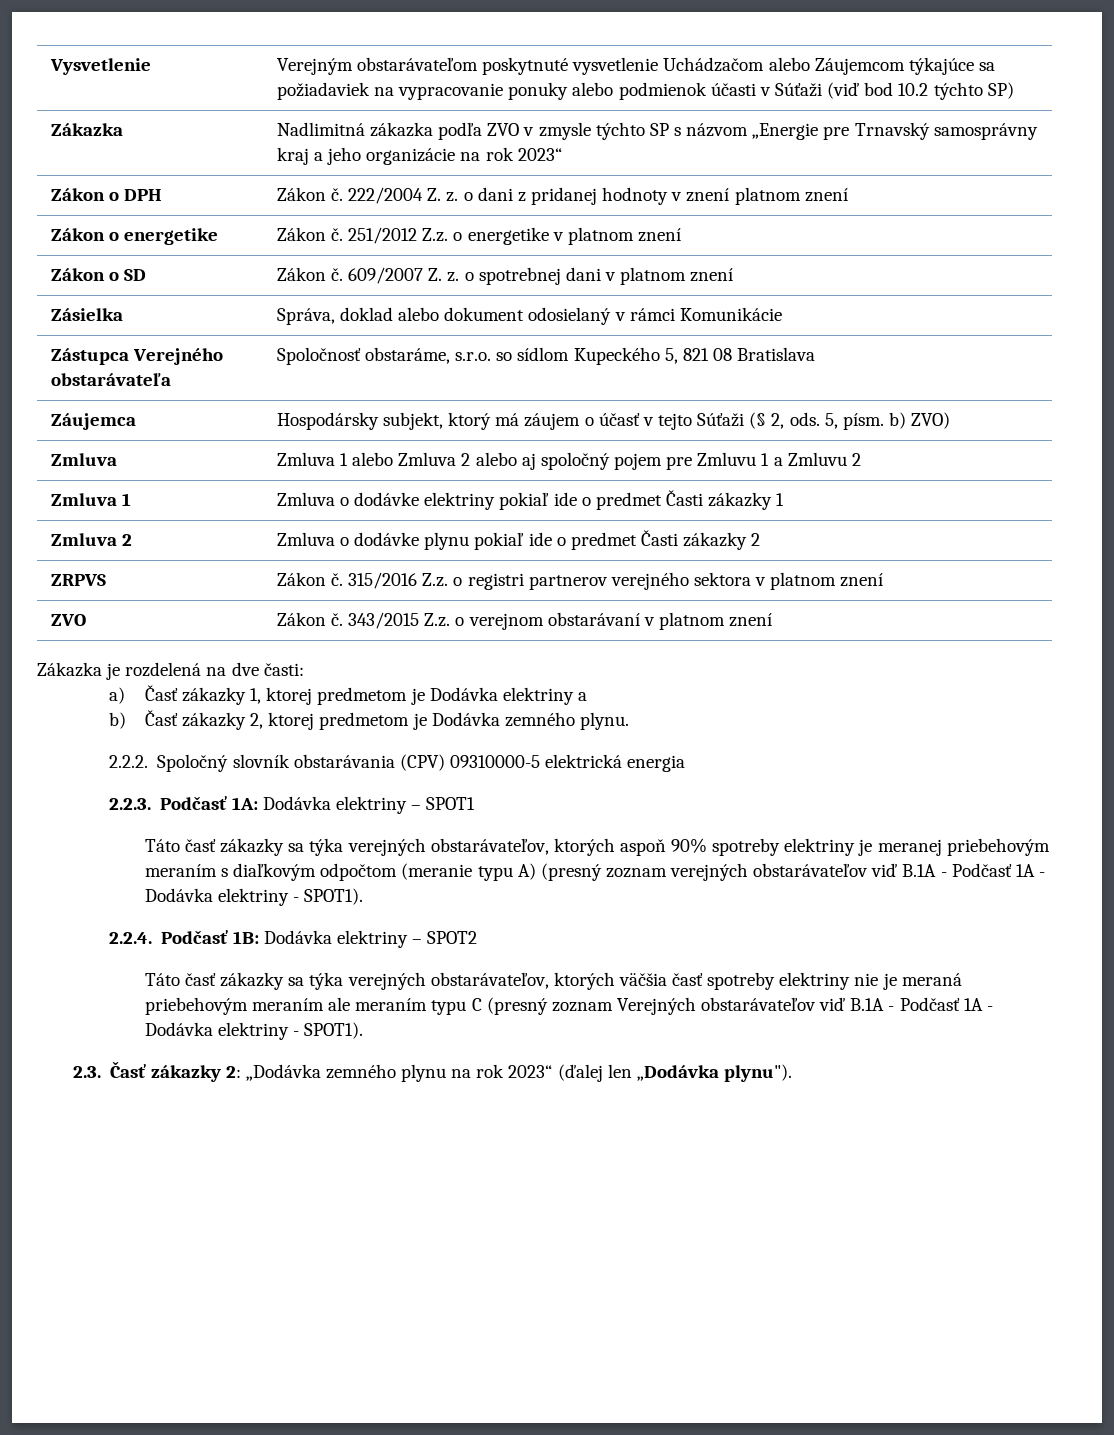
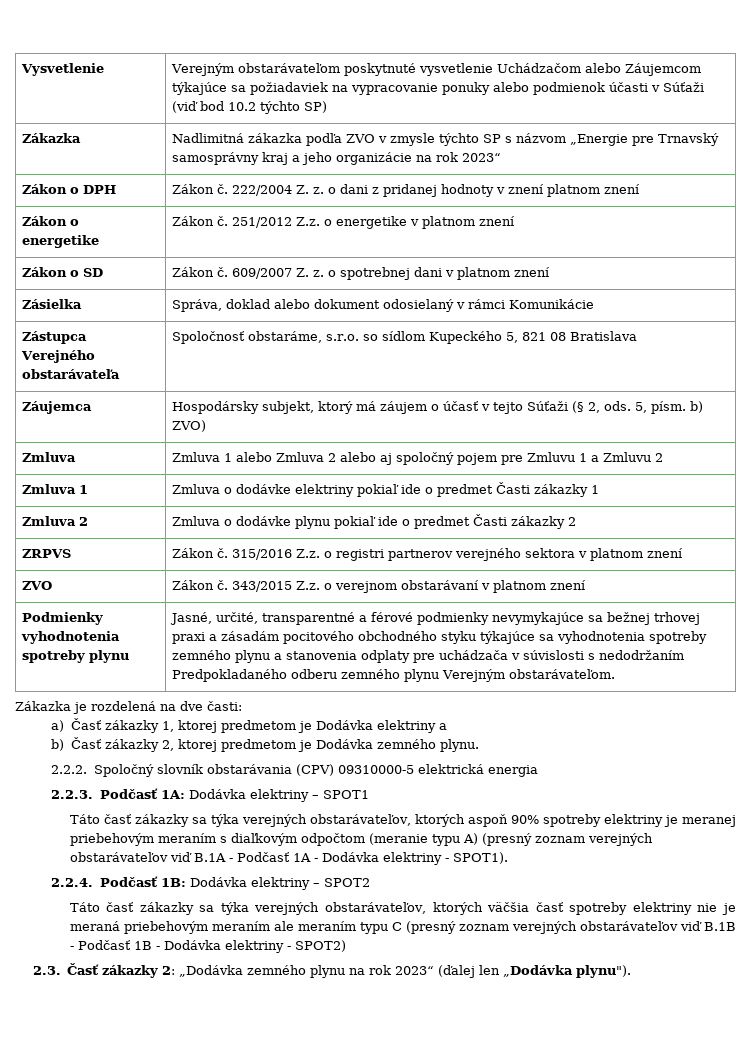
+ Podmienky vyhodnotenia spotreby plynu | Jasné, určité, transparentné a férové podmienky nevymykajúce sa bežnej trhovej praxi a zásadám pocitového obchodného styku týkajúce sa vyhodnotenia spotreby zemného plynu a stanovenia odplaty pre uchádzača v súvislosti s nedodržaním Predpokladaného odberu zemného plynu Verejným obstarávateľom.
- Táto časť zákazky sa týka verejných obstarávateľov, ktorých väčšia časť spotreby elektriny nie je meraná priebehovým meraním ale meraním typu C (presný zoznam Verejných obstarávateľov viď B.1A - Podčasť 1A - Dodávka elektriny - SPOT1).
+ Táto časť zákazky sa týka verejných obstarávateľov, ktorých väčšia časť spotreby elektriny nie je meraná priebehovým meraním ale meraním typu C (presný zoznam verejných obstarávateľov viď B.1B - Podčasť 1B - Dodávka elektriny - SPOT2)

